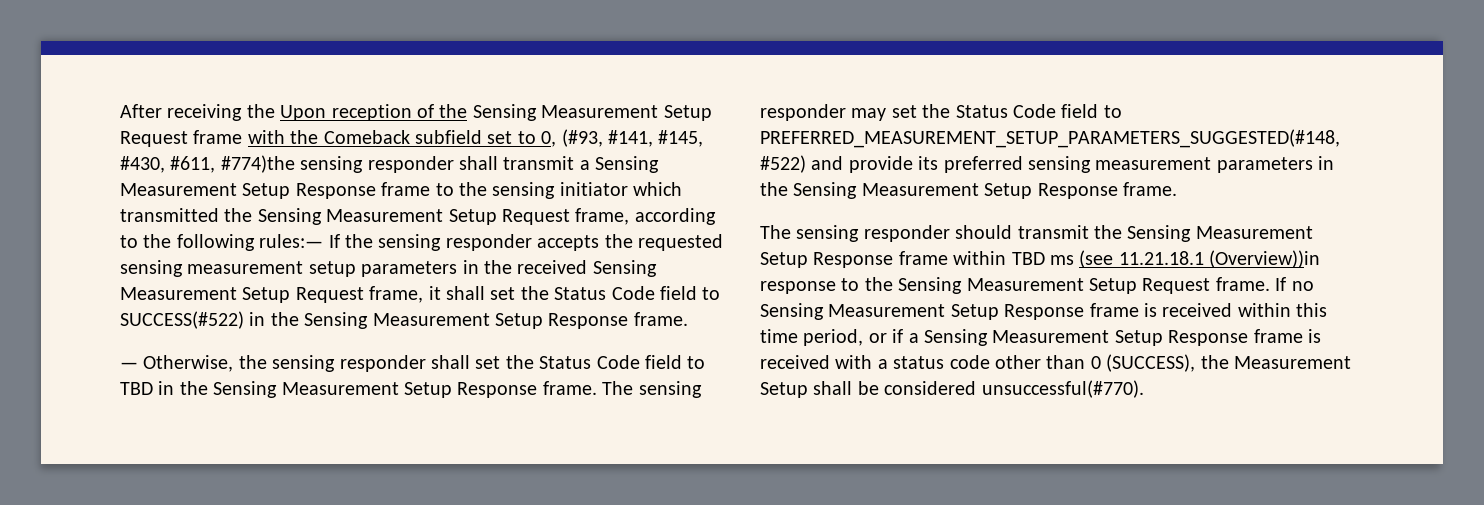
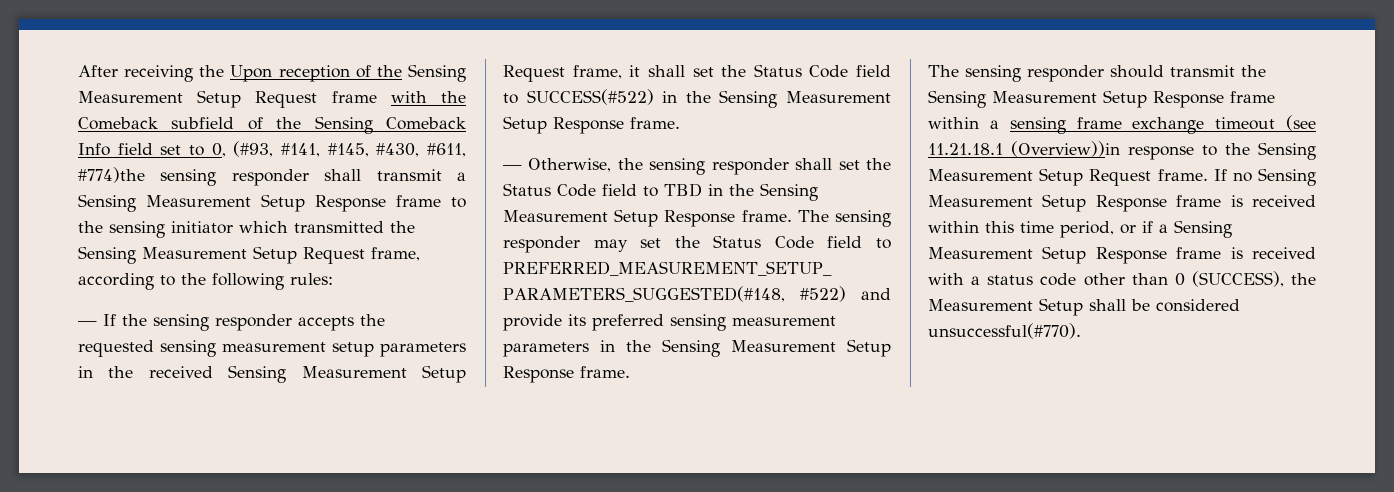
- After receiving the Upon reception of the Sensing Measurement Setup Request frame with the Comeback subfield set to 0, (#93, #141, #145, #430, #611, #774)the sensing responder shall transmit a Sensing Measurement Setup Response frame to the sensing initiator which transmitted the Sensing Measurement Setup Request frame, according to the following rules:— If the sensing responder accepts the requested sensing measurement setup parameters in the received Sensing Measurement Setup Request frame, it shall set the Status Code field to SUCCESS(#522) in the Sensing Measurement Setup Response frame.
+ After receiving the Upon reception of the Sensing Measurement Setup Request frame with the Comeback subfield of the Sensing Comeback Info field set to 0, (#93, #141, #145, #430, #611, #774)the sensing responder shall transmit a Sensing Measurement Setup Response frame to the sensing initiator which transmitted the Sensing Measurement Setup Request frame, according to the following rules:
+ — If the sensing responder accepts the requested sensing measurement setup parameters in the received Sensing Measurement Setup Request frame, it shall set the Status Code field to SUCCESS(#522) in the Sensing Measurement Setup Response frame.
- The sensing responder should transmit the Sensing Measurement Setup Response frame within TBD ms (see 11.21.18.1 (Overview))in response to the Sensing Measurement Setup Request frame.
+ The sensing responder should transmit the Sensing Measurement Setup Response frame within a sensing frame exchange timeout (see 11.21.18.1 (Overview))in response to the Sensing Measurement Setup Request frame.

